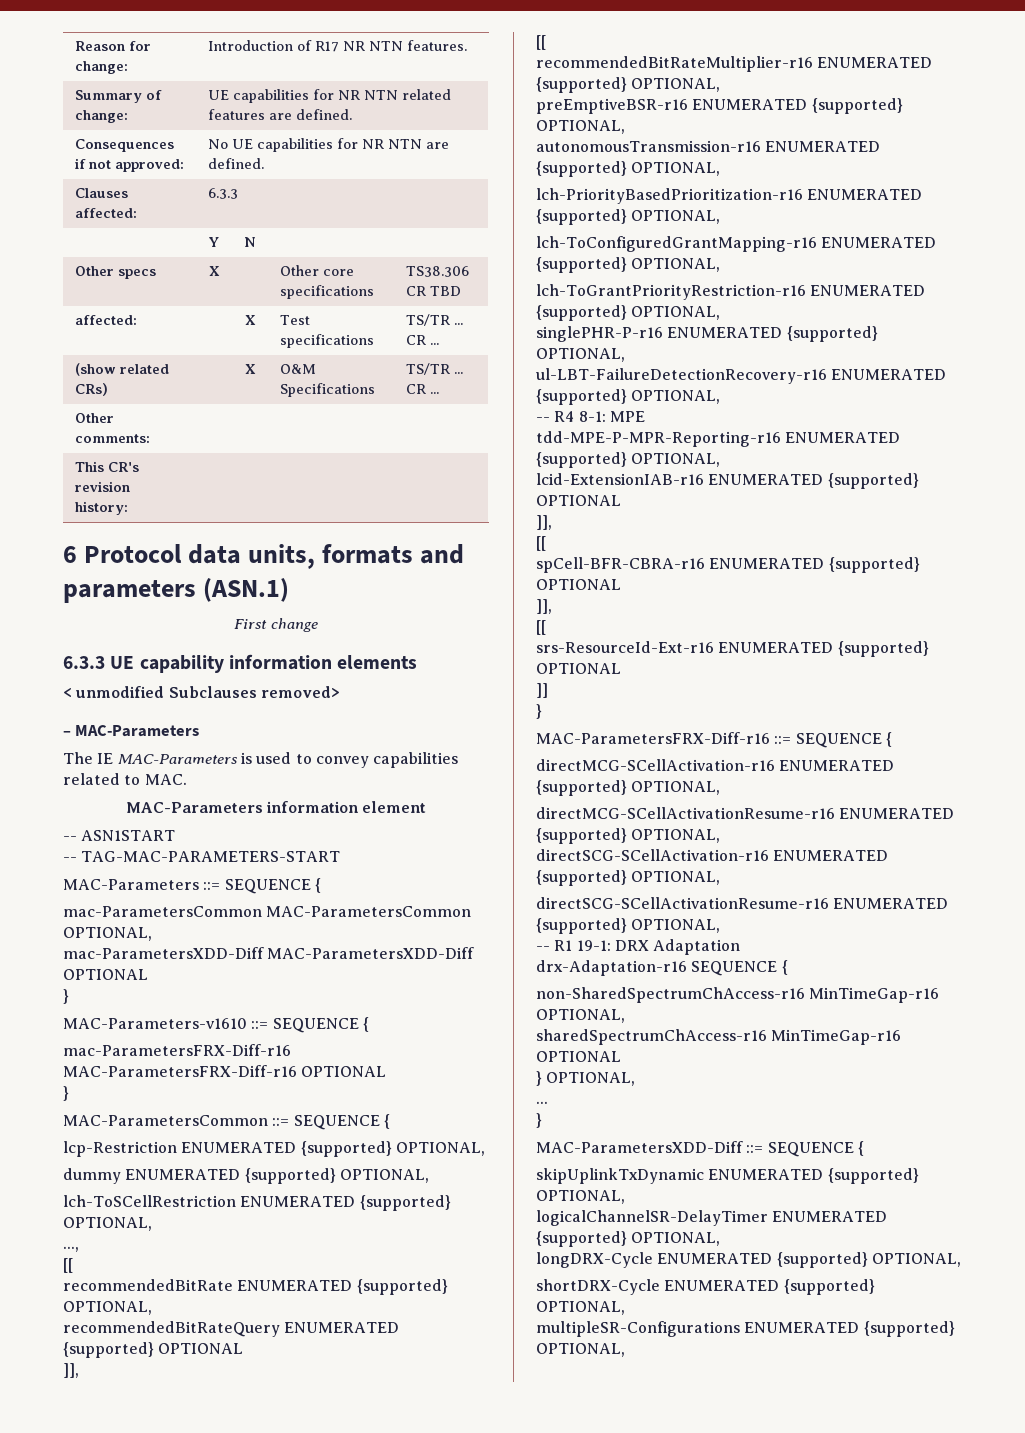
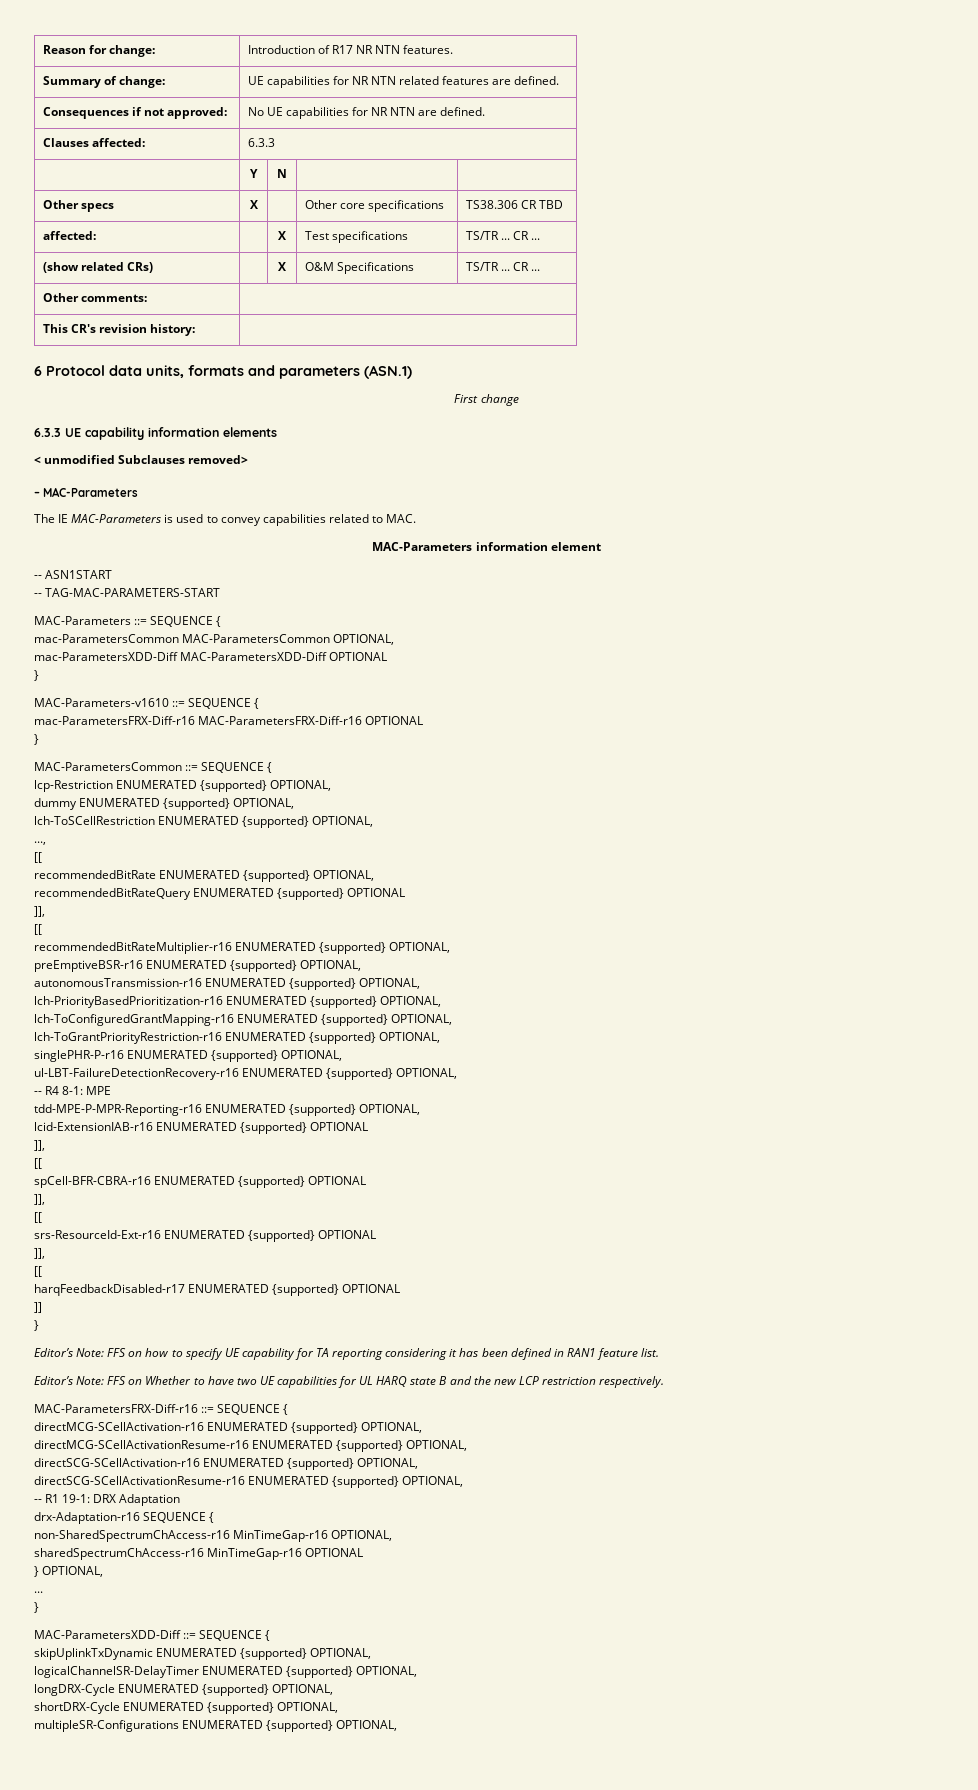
  srs-ResourceId-Ext-r16 ENUMERATED {supported} OPTIONAL
+ ]],
+ [[
+ harqFeedbackDisabled-r17 ENUMERATED {supported} OPTIONAL
  ]]
  }
+ Editor’s Note: FFS on how to specify UE capability for TA reporting considering it has been defined in RAN1 feature list.
+ Editor’s Note: FFS on Whether to have two UE capabilities for UL HARQ state B and the new LCP restriction respectively.

